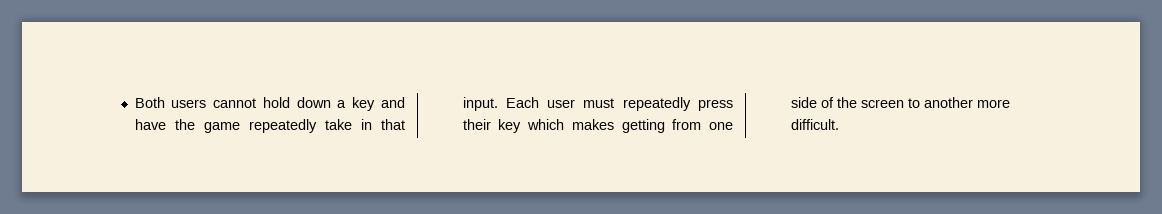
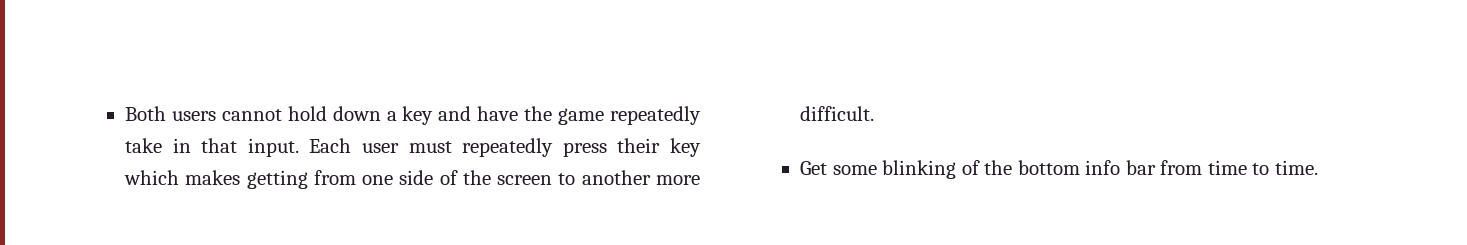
+ Get some blinking of the bottom info bar from time to time.

